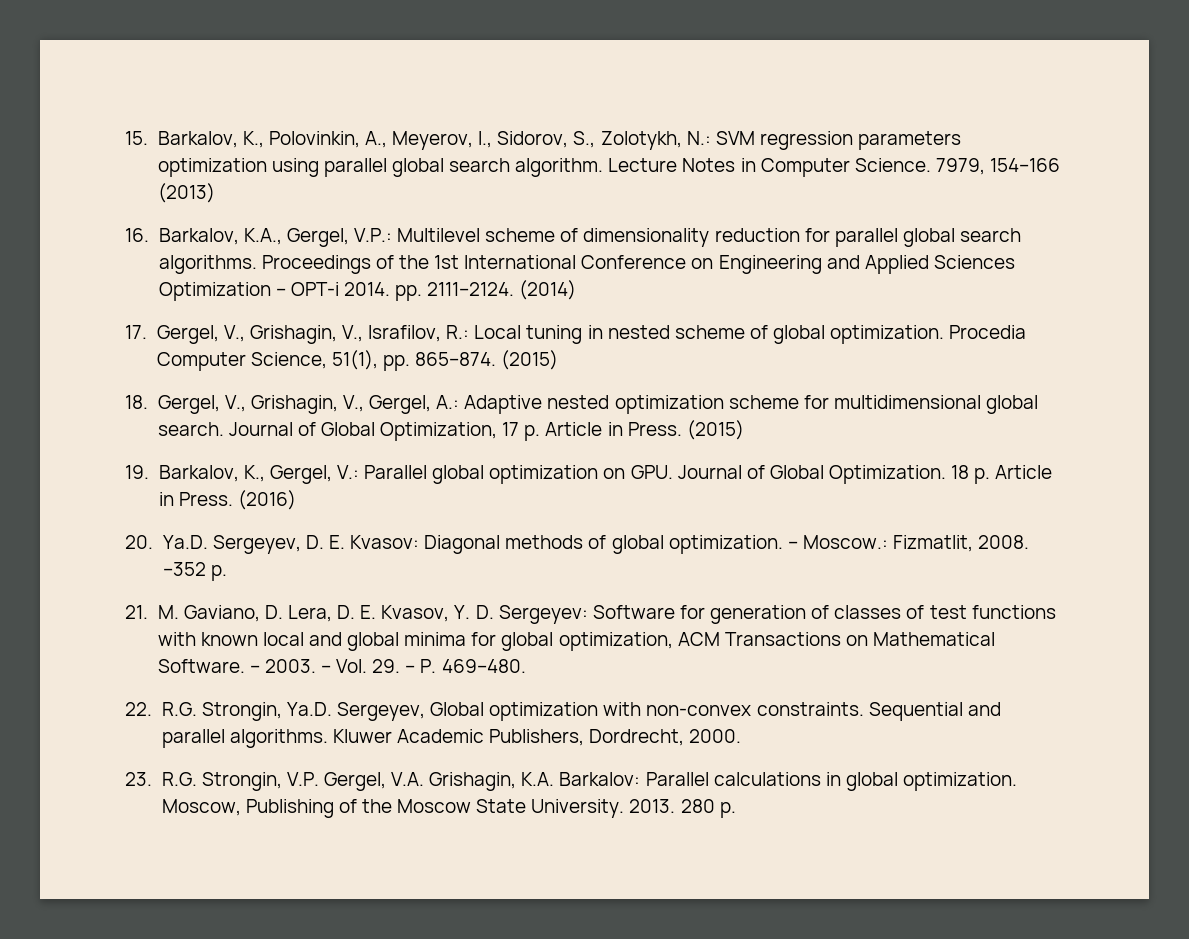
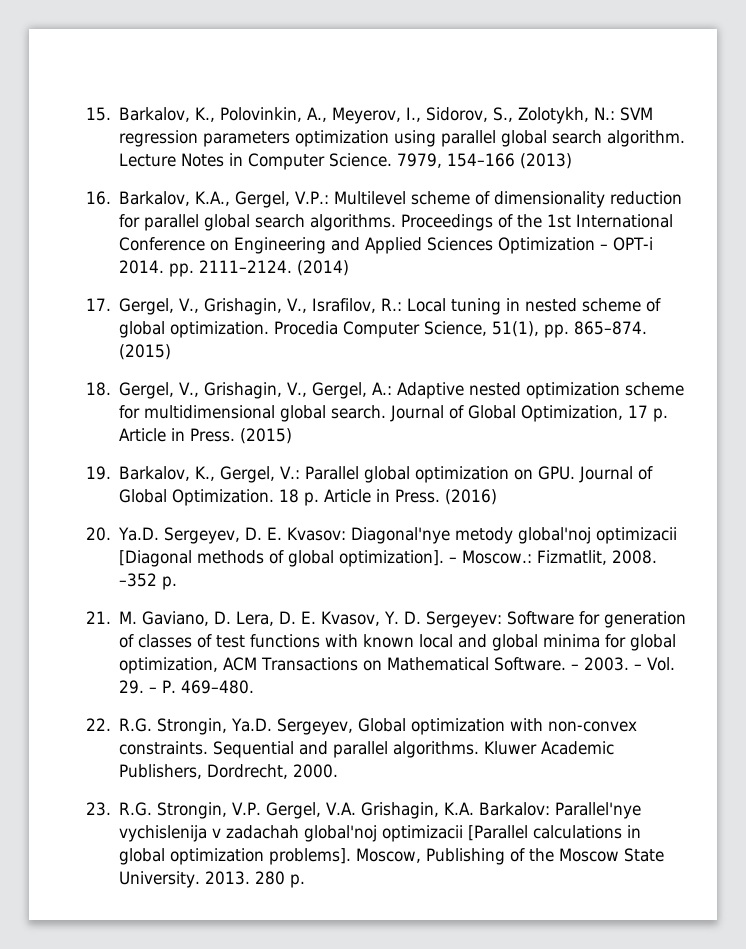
- 20. Ya.D. Sergeyev, D. E. Kvasov: Diagonal methods of global optimization.
+ 20. Ya.D. Sergeyev, D. E. Kvasov: Diagonal'nye metody global'noj optimizacii [Diagonal methods of global optimization].
- 23. R.G. Strongin, V.P. Gergel, V.A. Grishagin, K.A. Barkalov: Parallel calculations in global optimization.
+ 23. R.G. Strongin, V.P. Gergel, V.A. Grishagin, K.A. Barkalov: Parallel'nye vychislenija v zadachah global'noj optimizacii [Parallel calculations in global optimization problems].

